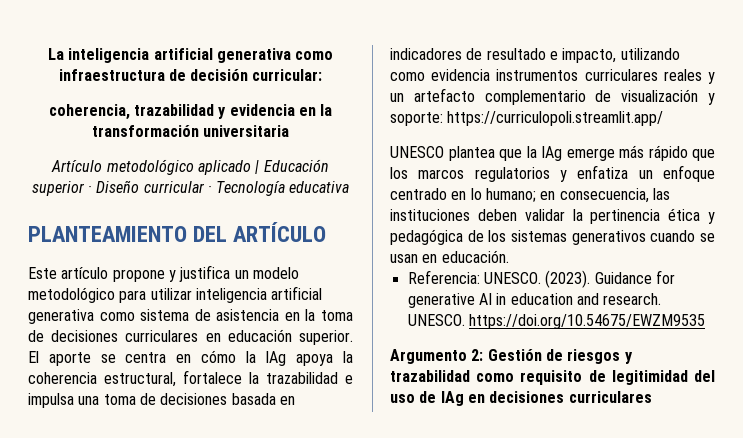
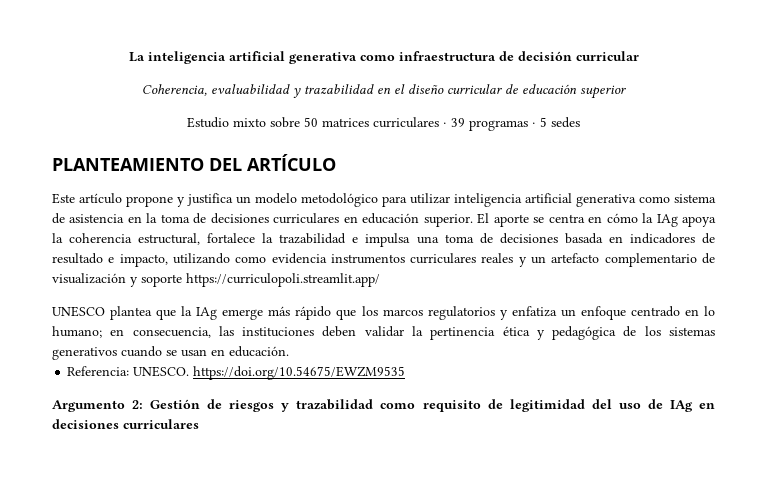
- La inteligencia artificial generativa como infraestructura de decisión curricular:
- coherencia, trazabilidad y evidencia en la transformación universitaria
- Artículo metodológico aplicado | Educación superior · Diseño curricular · Tecnología educativa
+ La inteligencia artificial generativa como infraestructura de decisión curricular
+ Coherencia, evaluabilidad y trazabilidad en el diseño curricular de educación superior
+ Estudio mixto sobre 50 matrices curriculares · 39 programas · 5 sedes
- El aporte se centra en cómo la IAg apoya la coherencia estructural, fortalece la trazabilidad e impulsa una toma de decisiones basada en indicadores de resultado e impacto, utilizando como evidencia instrumentos curriculares reales y un artefacto complementario de visualización y soporte: https://curriculopoli.streamlit.app/
+ El aporte se centra en cómo la IAg apoya la coherencia estructural, fortalece la trazabilidad e impulsa una toma de decisiones basada en indicadores de resultado e impacto, utilizando como evidencia instrumentos curriculares reales y un artefacto complementario de visualización y soporte https://curriculopoli.streamlit.app/
- Referencia: UNESCO. (2023). Guidance for generative AI in education and research. UNESCO. https://doi.org/10.54675/EWZM9535
+ Referencia: UNESCO. https://doi.org/10.54675/EWZM9535

